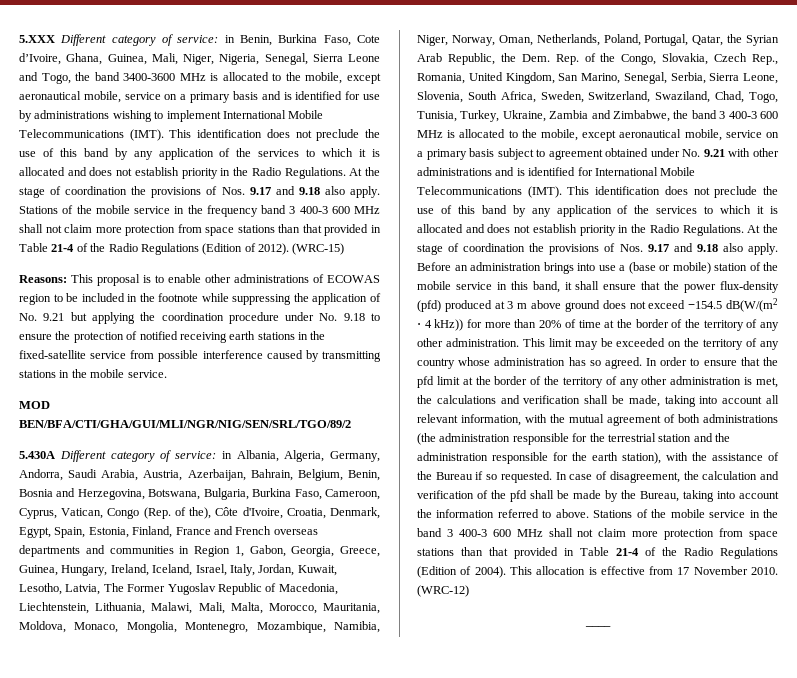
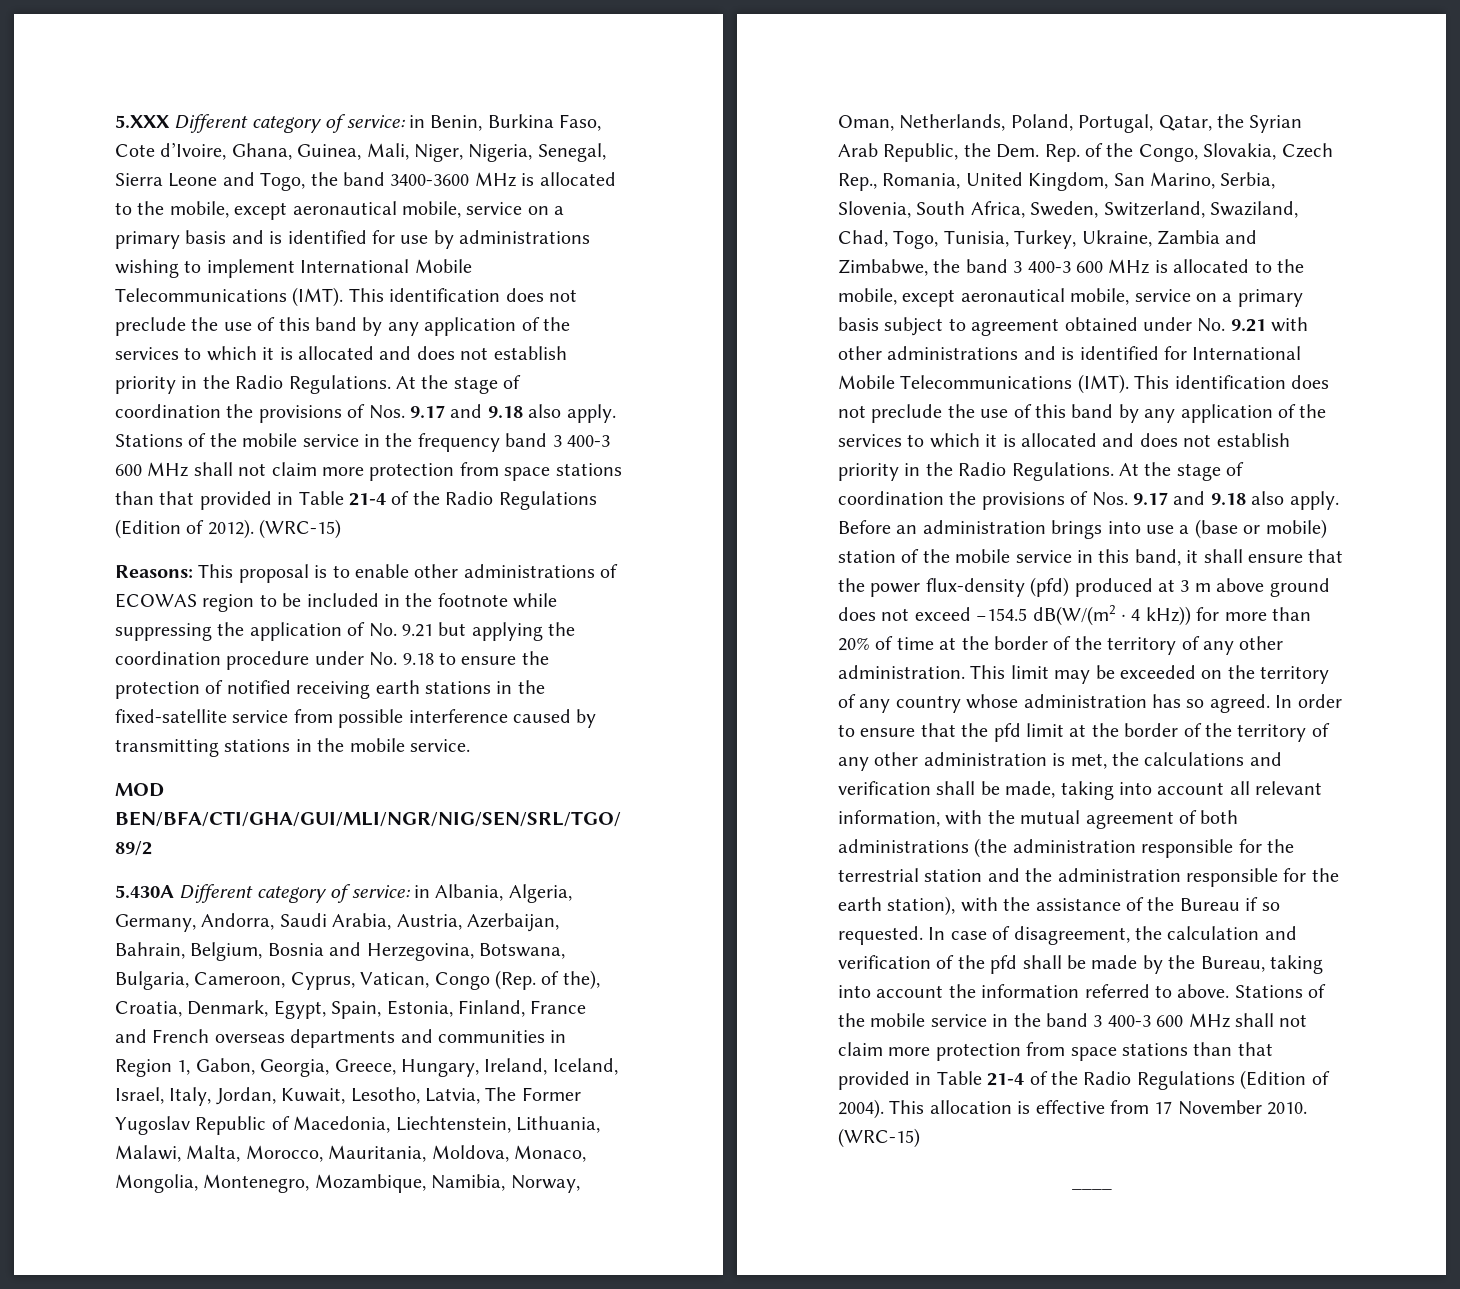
- in Albania, Algeria, Germany, Andorra, Saudi Arabia, Austria, Azerbaijan, Bahrain, Belgium, Benin, Bosnia and Herzegovina, Botswana, Bulgaria, Burkina Faso, Cameroon, Cyprus, Vatican, Congo (Rep. of the), Côte d'Ivoire, Croatia, Denmark, Egypt, Spain, Estonia, Finland, France and French overseas departments and communities in Region 1, Gabon, Georgia, Greece, Guinea, Hungary, Ireland, Iceland, Israel, Italy, Jordan, Kuwait, Lesotho, Latvia, The Former Yugoslav Republic of Macedonia, Liechtenstein, Lithuania, Malawi, Mali, Malta, Morocco, Mauritania, Moldova, Monaco, Mongolia, Montenegro, Mozambique, Namibia, Niger, Norway, Oman, Netherlands, Poland, Portugal, Qatar, the Syrian Arab Republic, the Dem. Rep. of the Congo, Slovakia, Czech Rep., Romania, United Kingdom, San Marino, Senegal, Serbia, Sierra Leone, Slovenia, South Africa, Sweden, Switzerland, Swaziland, Chad, Togo, Tunisia, Turkey, Ukraine, Zambia and Zimbabwe, the band 3 400-3 600 MHz is allocated to the mobile, except aeronautical mobile, service on a primary basis subject to agreement obtained under No. 9.21 with other administrations and is identified for International Mobile Telecommunications (IMT).
+ in Albania, Algeria, Germany, Andorra, Saudi Arabia, Austria, Azerbaijan, Bahrain, Belgium, Bosnia and Herzegovina, Botswana, Bulgaria, Cameroon, Cyprus, Vatican, Congo (Rep. of the), Croatia, Denmark, Egypt, Spain, Estonia, Finland, France and French overseas departments and communities in Region 1, Gabon, Georgia, Greece, Hungary, Ireland, Iceland, Israel, Italy, Jordan, Kuwait, Lesotho, Latvia, The Former Yugoslav Republic of Macedonia, Liechtenstein, Lithuania, Malawi, Malta, Morocco, Mauritania, Moldova, Monaco, Mongolia, Montenegro, Mozambique, Namibia, Norway, Oman, Netherlands, Poland, Portugal, Qatar, the Syrian Arab Republic, the Dem. Rep. of the Congo, Slovakia, Czech Rep., Romania, United Kingdom, San Marino, Serbia, Slovenia, South Africa, Sweden, Switzerland, Swaziland, Chad, Togo, Tunisia, Turkey, Ukraine, Zambia and Zimbabwe, the band 3 400-3 600 MHz is allocated to the mobile, except aeronautical mobile, service on a primary basis subject to agreement obtained under No. 9.21 with other administrations and is identified for International Mobile Telecommunications (IMT).
- This allocation is effective from 17 November 2010. (WRC-12)
+ This allocation is effective from 17 November 2010. (WRC-15)

